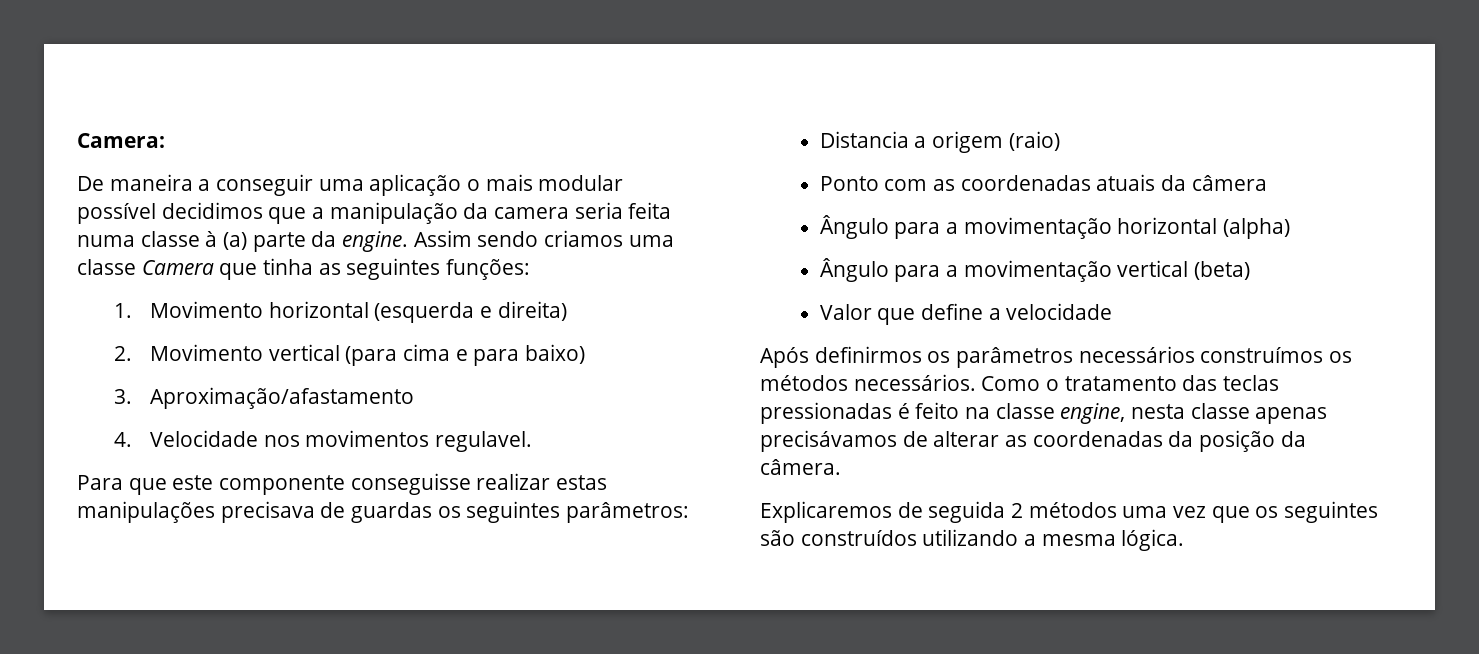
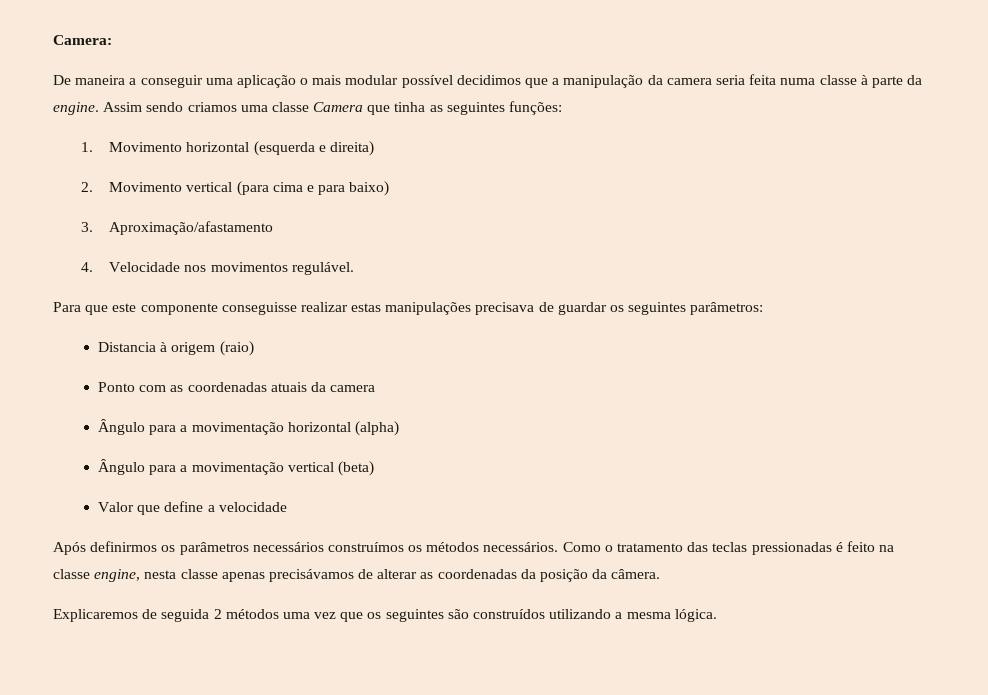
- De maneira a conseguir uma aplicação o mais modular possível decidimos que a manipulação da camera seria feita numa classe à (a) parte da engine.
+ De maneira a conseguir uma aplicação o mais modular possível decidimos que a manipulação da camera seria feita numa classe à parte da engine.
- 4. Velocidade nos movimentos regulavel.
+ 4. Velocidade nos movimentos regulável.
- Para que este componente conseguisse realizar estas manipulações precisava de guardas os seguintes parâmetros:
+ Para que este componente conseguisse realizar estas manipulações precisava de guardar os seguintes parâmetros:
- Distancia a origem (raio)
+ Distancia à origem (raio)
- Ponto com as coordenadas atuais da câmera
+ Ponto com as coordenadas atuais da camera

